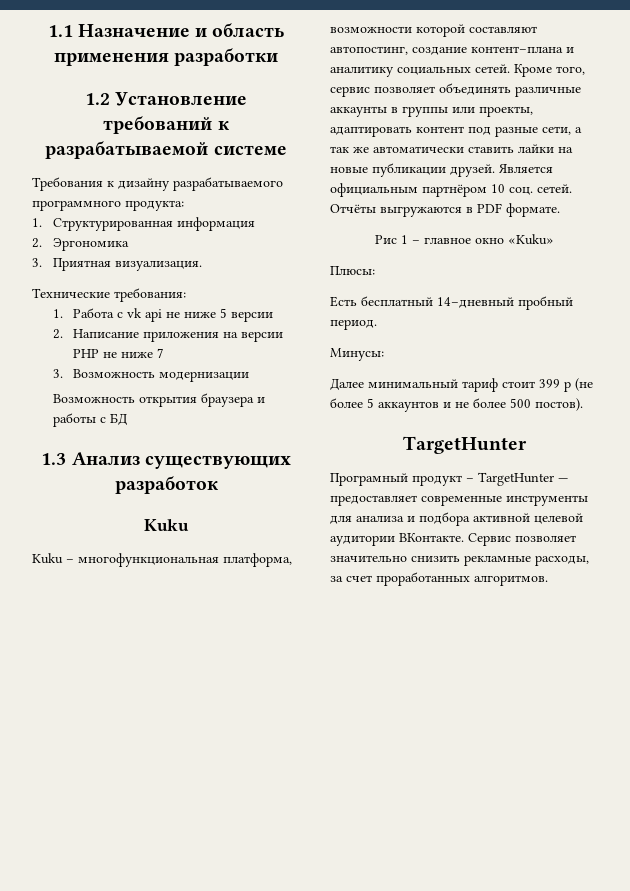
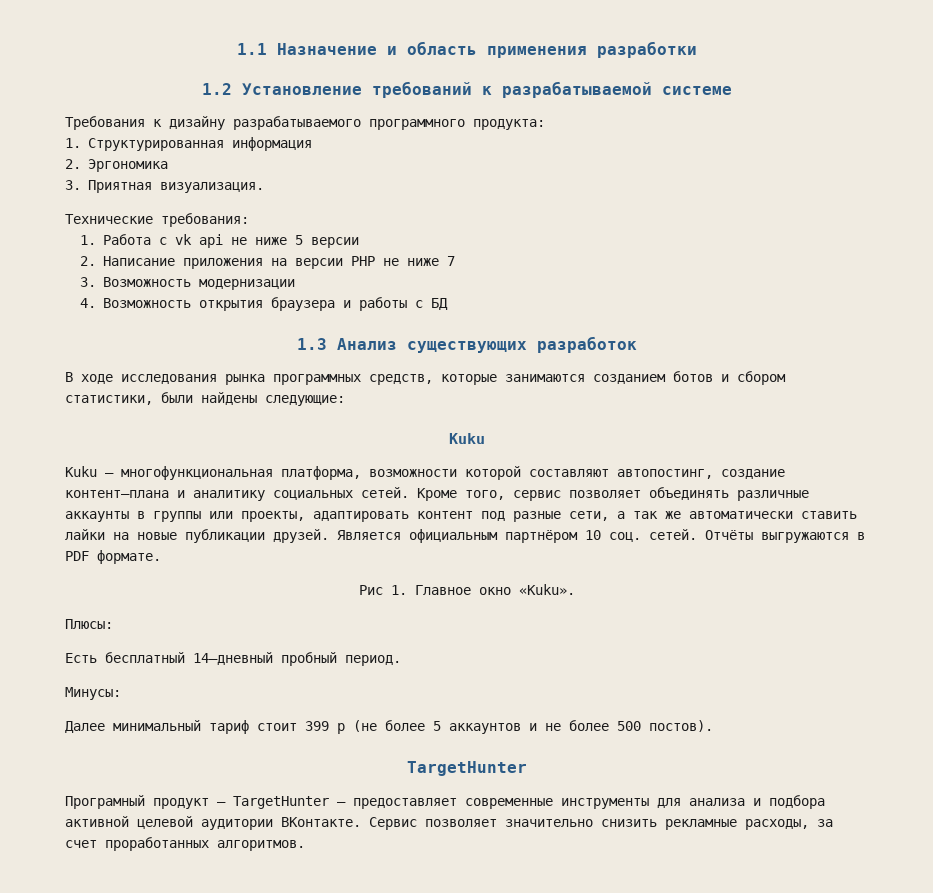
- Возможность открытия браузера и работы с БД
+ 4. Возможность открытия браузера и работы с БД
+ В ходе исследования рынка программных средств, которые занимаются созданием ботов и сбором статистики, были найдены следующие:
- Рис 1 – главное окно «Kuku»
+ Рис 1. Главное окно «Kuku».
- Програмный продукт – TargetHunter — предоставляет современные инструменты для анализа и подбора активной целевой аудитории ВКонтакте.
+ Програмный продукт – TargetHunter – предоставляет современные инструменты для анализа и подбора активной целевой аудитории ВКонтакте.

